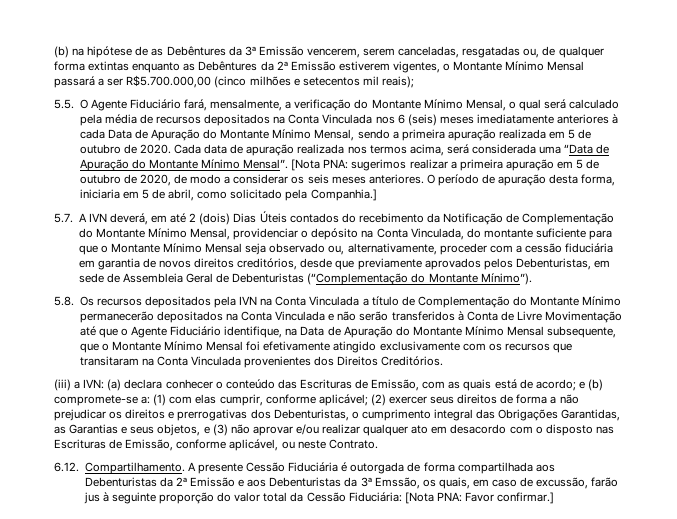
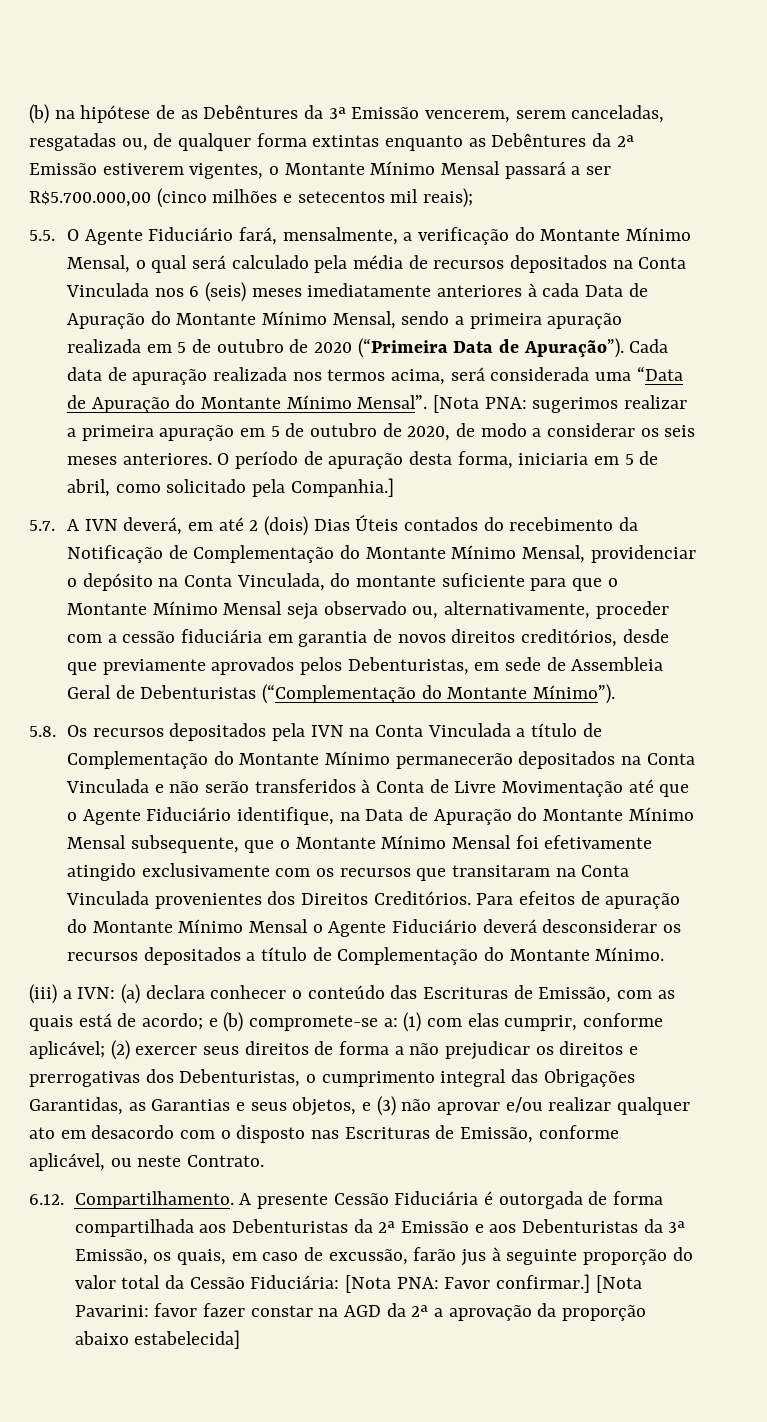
- 5.5. O Agente Fiduciário fará, mensalmente, a verificação do Montante Mínimo Mensal, o qual será calculado pela média de recursos depositados na Conta Vinculada nos 6 (seis) meses imediatamente anteriores à cada Data de Apuração do Montante Mínimo Mensal, sendo a primeira apuração realizada em 5 de outubro de 2020.
+ 5.5. O Agente Fiduciário fará, mensalmente, a verificação do Montante Mínimo Mensal, o qual será calculado pela média de recursos depositados na Conta Vinculada nos 6 (seis) meses imediatamente anteriores à cada Data de Apuração do Montante Mínimo Mensal, sendo a primeira apuração realizada em 5 de outubro de 2020 (“Primeira Data de Apuração”).
+ Para efeitos de apuração do Montante Mínimo Mensal o Agente Fiduciário deverá desconsiderar os recursos depositados a título de Complementação do Montante Mínimo.
- A presente Cessão Fiduciária é outorgada de forma compartilhada aos Debenturistas da 2ª Emissão e aos Debenturistas da 3ª Emssão, os quais, em caso de excussão, farão jus à seguinte proporção do valor total da Cessão Fiduciária: [Nota PNA: Favor confirmar.]
+ A presente Cessão Fiduciária é outorgada de forma compartilhada aos Debenturistas da 2ª Emissão e aos Debenturistas da 3ª Emissão, os quais, em caso de excussão, farão jus à seguinte proporção do valor total da Cessão Fiduciária: [Nota PNA: Favor confirmar.]
+ [Nota Pavarini: favor fazer constar na AGD da 2ª a aprovação da proporção abaixo estabelecida]

